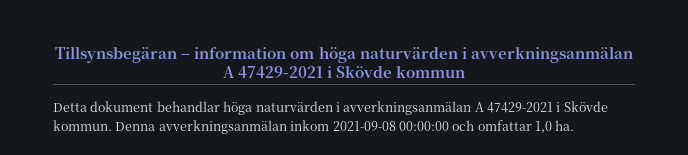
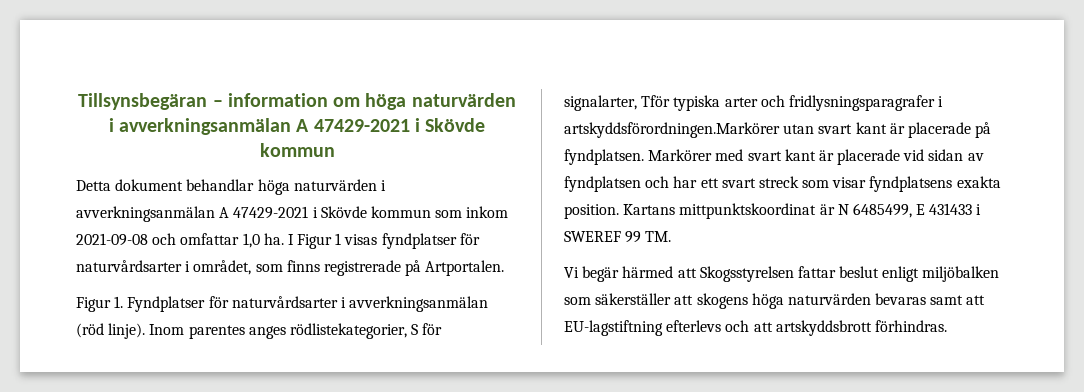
- Detta dokument behandlar höga naturvärden i avverkningsanmälan A 47429-2021 i Skövde kommun. Denna avverkningsanmälan inkom 2021-09-08 00:00:00 och omfattar 1,0 ha.
+ Detta dokument behandlar höga naturvärden i avverkningsanmälan A 47429-2021 i Skövde kommun som inkom 2021-09-08 och omfattar 1,0 ha.
+ I Figur 1 visas fyndplatser för naturvårdsarter i området, som finns registrerade på Artportalen.
+ Figur 1. Fyndplatser för naturvårdsarter i avverkningsanmälan (röd linje). Inom parentes anges rödlistekategorier, S för signalarter, Tför typiska arter och fridlysningsparagrafer i artskyddsförordningen.Markörer utan svart kant är placerade på fyndplatsen. Markörer med svart kant är placerade vid sidan av fyndplatsen och har ett svart streck som visar fyndplatsens exakta position. Kartans mittpunktskoordinat är N 6485499, E 431433 i SWEREF 99 TM.
+ Vi begär härmed att Skogsstyrelsen fattar beslut enligt miljöbalken som säkerställer att skogens höga naturvärden bevaras samt att EU-lagstiftning efterlevs och att artskyddsbrott förhindras.

